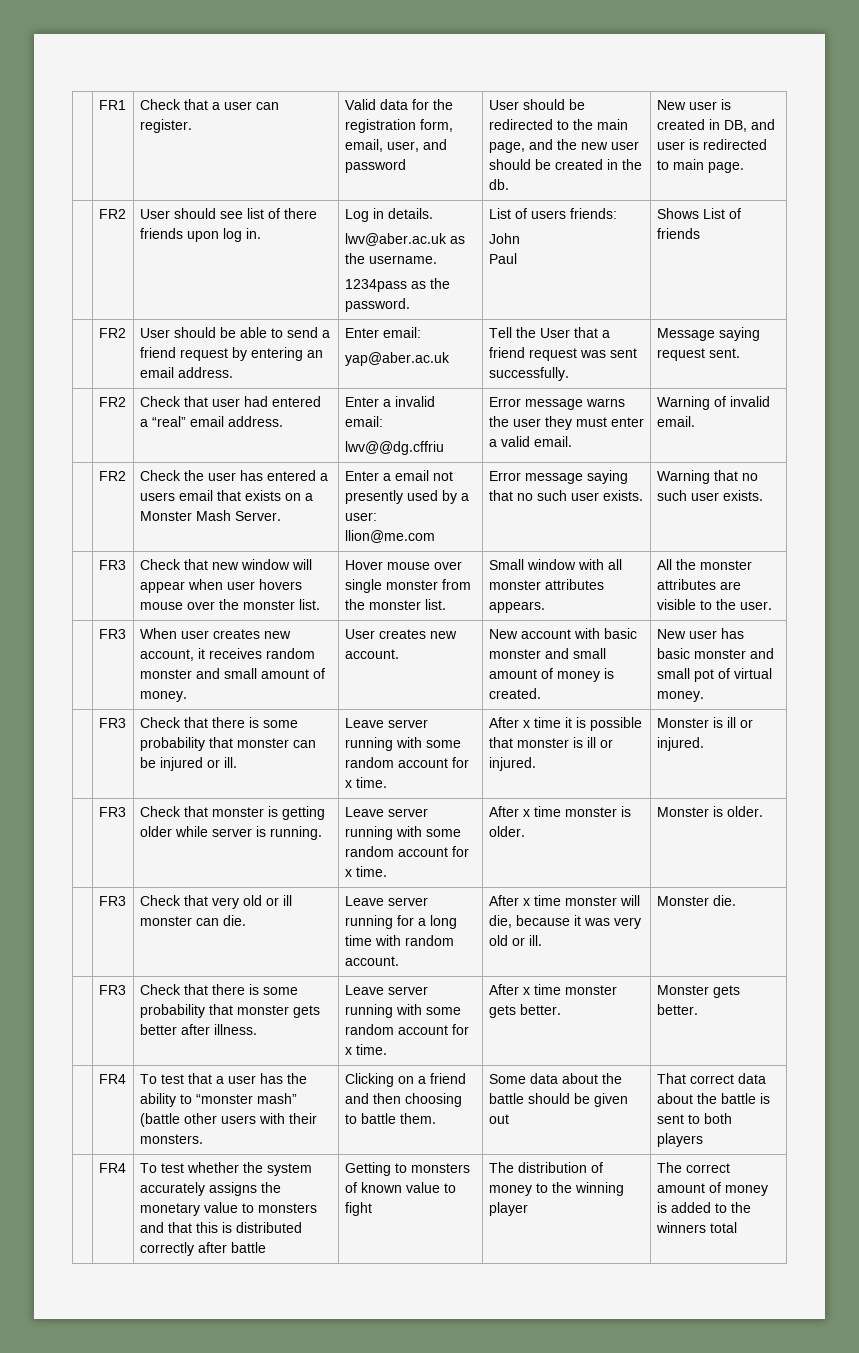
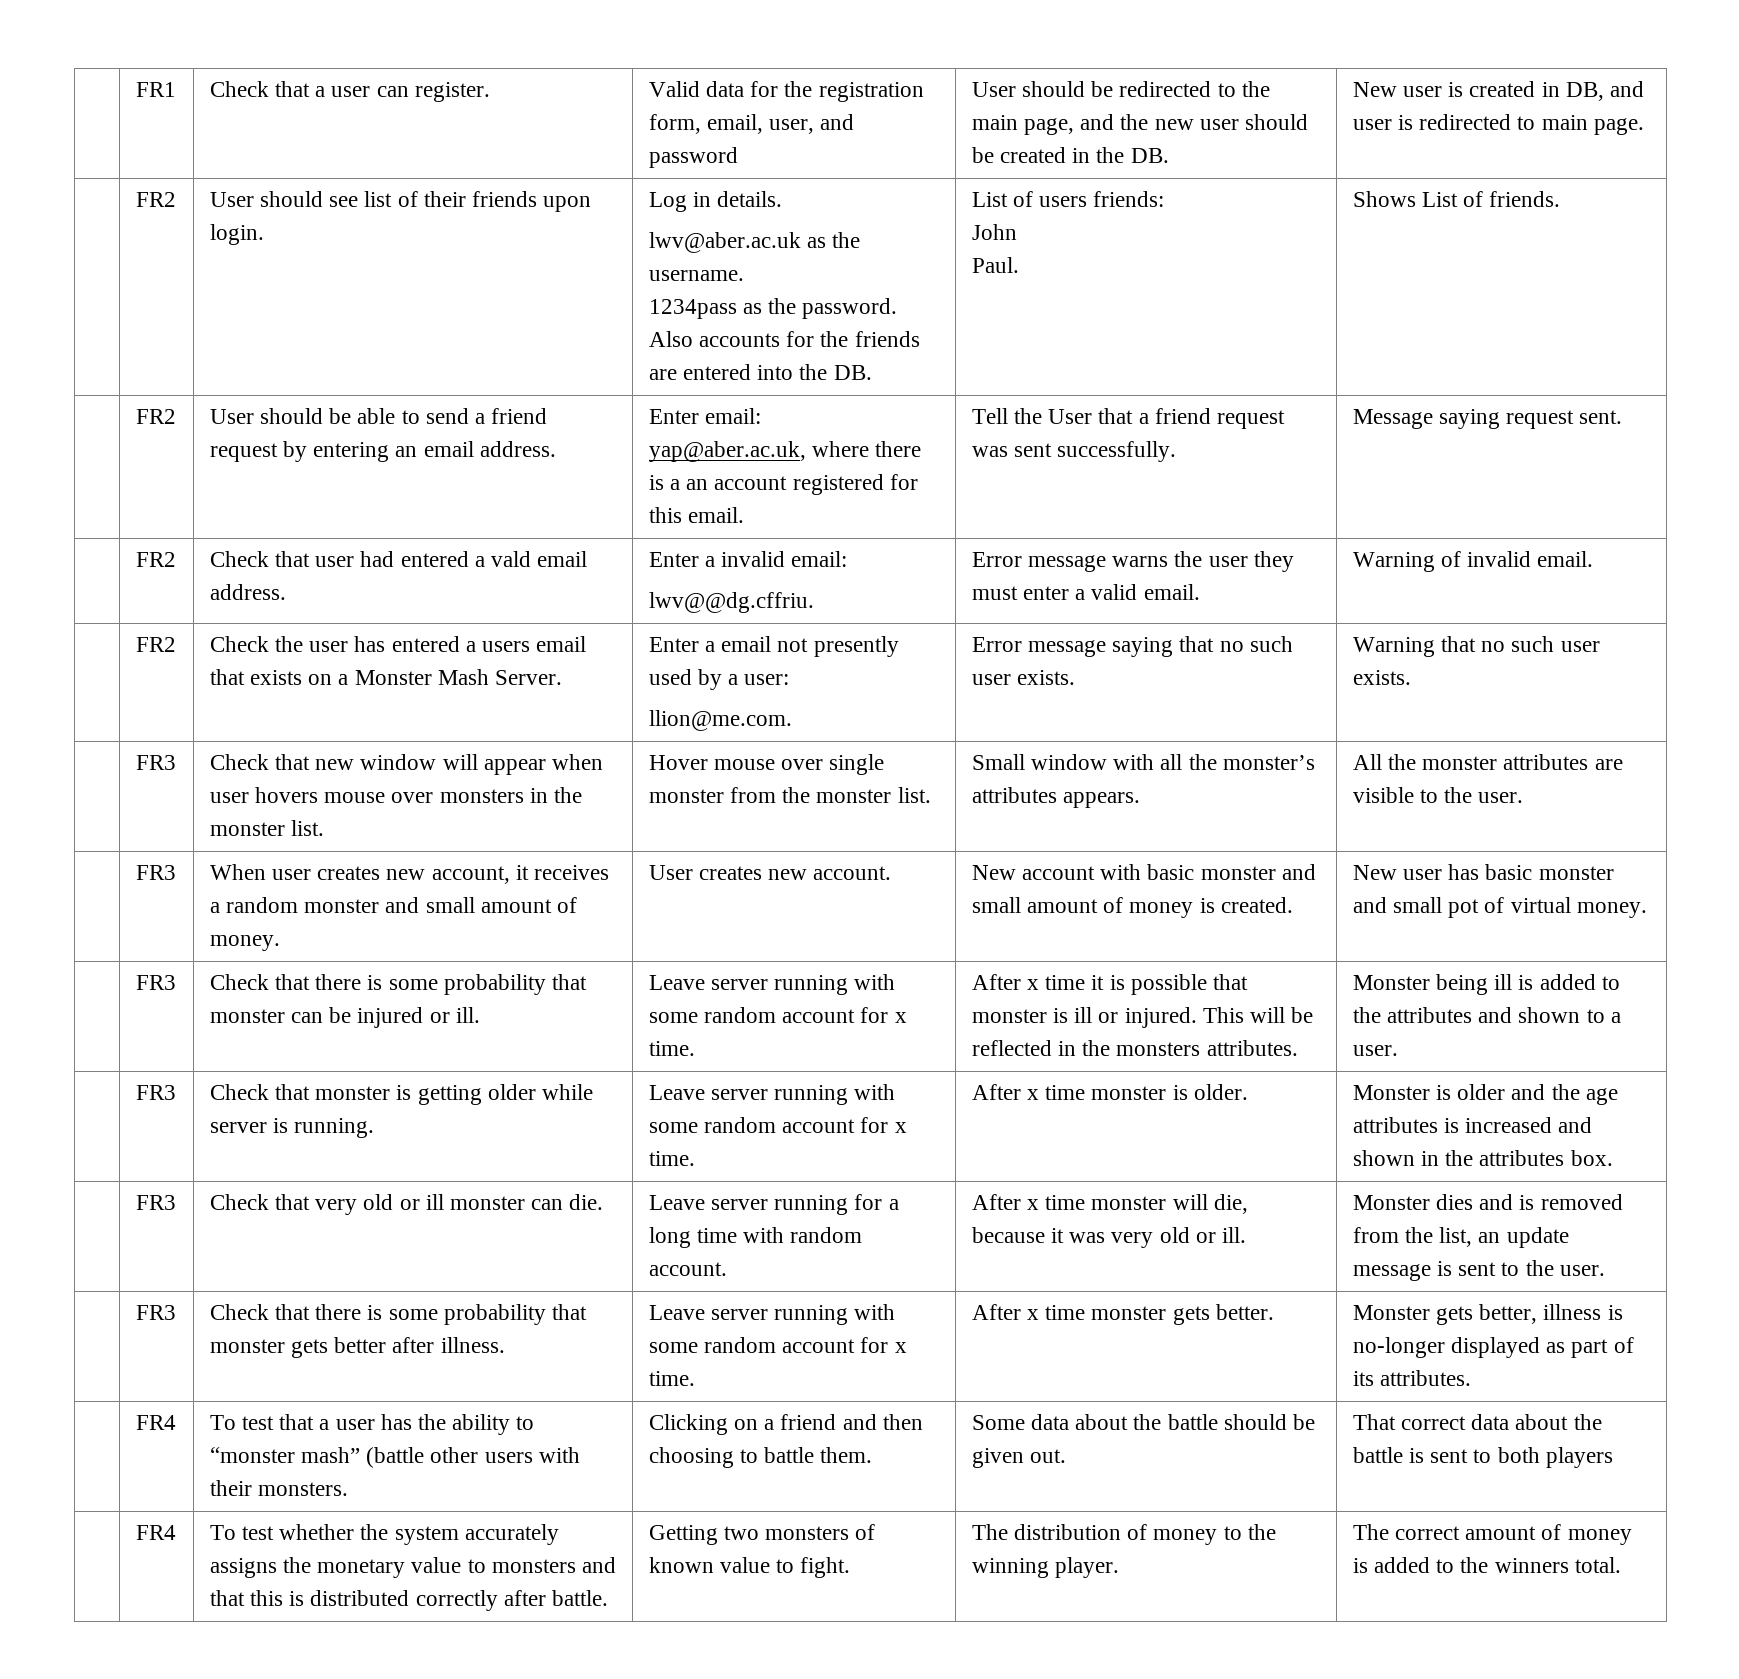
- User should be redirected to the main page, and the new user should be created in the db.
+ User should be redirected to the main page, and the new user should be created in the DB.
- User should see list of there friends upon log in.
+ User should see list of their friends upon login.
+ Also accounts for the friends are entered into the DB.
- Paul
+ Paul.
- Shows List of friends
+ Shows List of friends.
- yap@aber.ac.uk
+ yap@aber.ac.uk, where there is a an account registered for this email.
- | FR2 | Check that user had entered a “real” email address. | Enter a invalid email:
- lwv@@dg.cffriu | Error message warns the user they must enter a valid email. | Warning of invalid email.
+ | FR2 | Check that user had entered a vald email address. | Enter a invalid email:
+ lwv@@dg.cffriu. | Error message warns the user they must enter a valid email. | Warning of invalid email.
  | FR2 | Check the user has entered a users email that exists on a Monster Mash Server. | Enter a email not presently used by a user:
- llion@me.com | Error message saying that no such user exists. | Warning that no such user exists.
+ llion@me.com. | Error message saying that no such user exists. | Warning that no such user exists.
- Check that new window will appear when user hovers mouse over the monster list.
+ Check that new window will appear when user hovers mouse over monsters in the monster list.
- Small window with all monster attributes appears.
+ Small window with all the monster’s attributes appears.
- When user creates new account, it receives random monster and small amount of money.
+ When user creates new account, it receives a random monster and small amount of money.
- After x time it is possible that monster is ill or injured. | Monster is ill or injured.
+ After x time it is possible that monster is ill or injured. This will be reflected in the monsters attributes. | Monster being ill is added to the attributes and shown to a user.
- Monster is older.
+ Monster is older and the age attributes is increased and shown in the attributes box.
- Monster die.
+ Monster dies and is removed from the list, an update message is sent to the user.
- Monster gets better.
+ Monster gets better, illness is no-longer displayed as part of its attributes.
- Some data about the battle should be given out
+ Some data about the battle should be given out.
- To test whether the system accurately assigns the monetary value to monsters and that this is distributed correctly after battle
+ To test whether the system accurately assigns the monetary value to monsters and that this is distributed correctly after battle.
- Getting to monsters of known value to fight
+ Getting two monsters of known value to fight.
- The distribution of money to the winning player
+ The distribution of money to the winning player.
- The correct amount of money is added to the winners total
+ The correct amount of money is added to the winners total.

